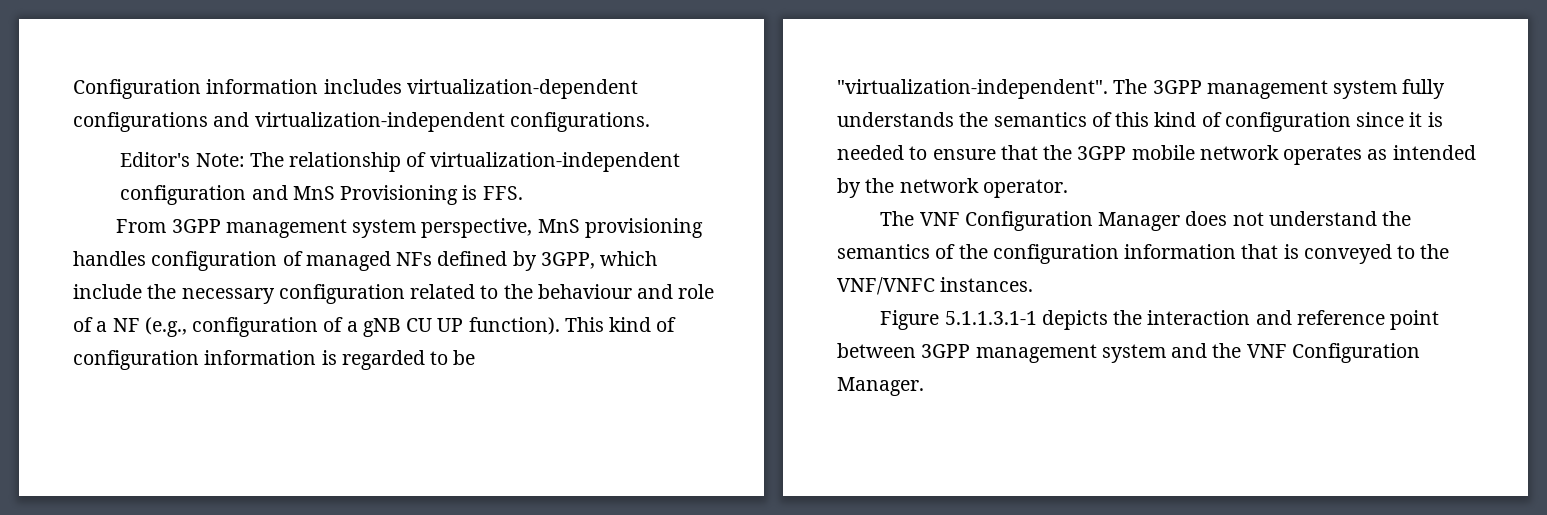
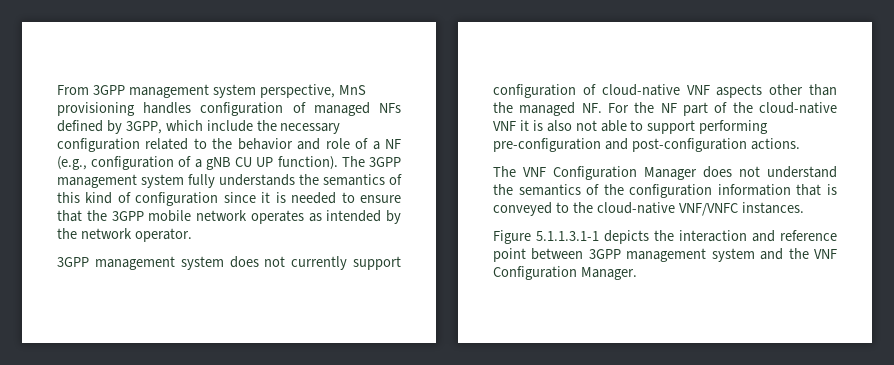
- Configuration information includes virtualization-dependent configurations and virtualization-independent configurations.
- Editor's Note: The relationship of virtualization-independent configuration and MnS Provisioning is FFS.
- From 3GPP management system perspective, MnS provisioning handles configuration of managed NFs defined by 3GPP, which include the necessary configuration related to the behaviour and role of a NF (e.g., configuration of a gNB CU UP function).
+ From 3GPP management system perspective, MnS provisioning handles configuration of managed NFs defined by 3GPP, which include the necessary configuration related to the behavior and role of a NF (e.g., configuration of a gNB CU UP function).
- This kind of configuration information is regarded to be "virtualization-independent".
+ 3GPP management system does not currently support configuration of cloud-native VNF aspects other than the managed NF. For the NF part of the cloud-native VNF it is also not able to support performing pre-configuration and post-configuration actions.
- The VNF Configuration Manager does not understand the semantics of the configuration information that is conveyed to the VNF/VNFC instances.
+ The VNF Configuration Manager does not understand the semantics of the configuration information that is conveyed to the cloud-native VNF/VNFC instances.

